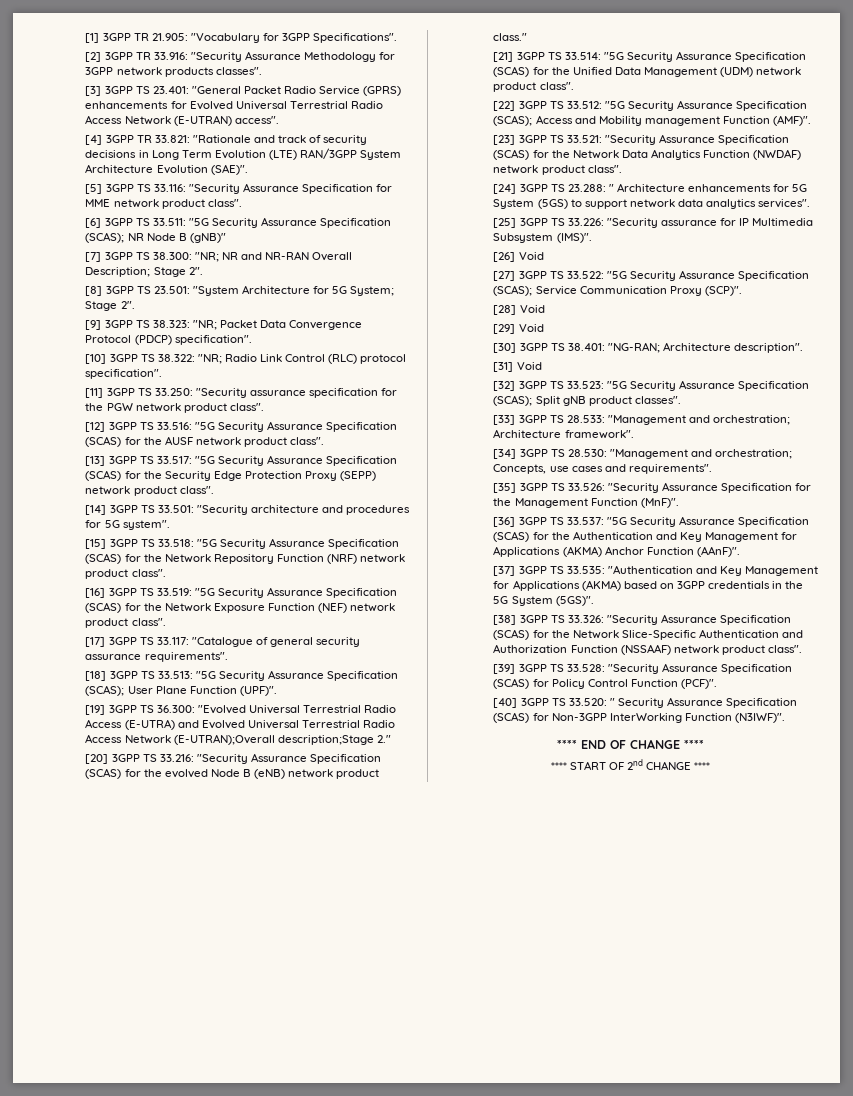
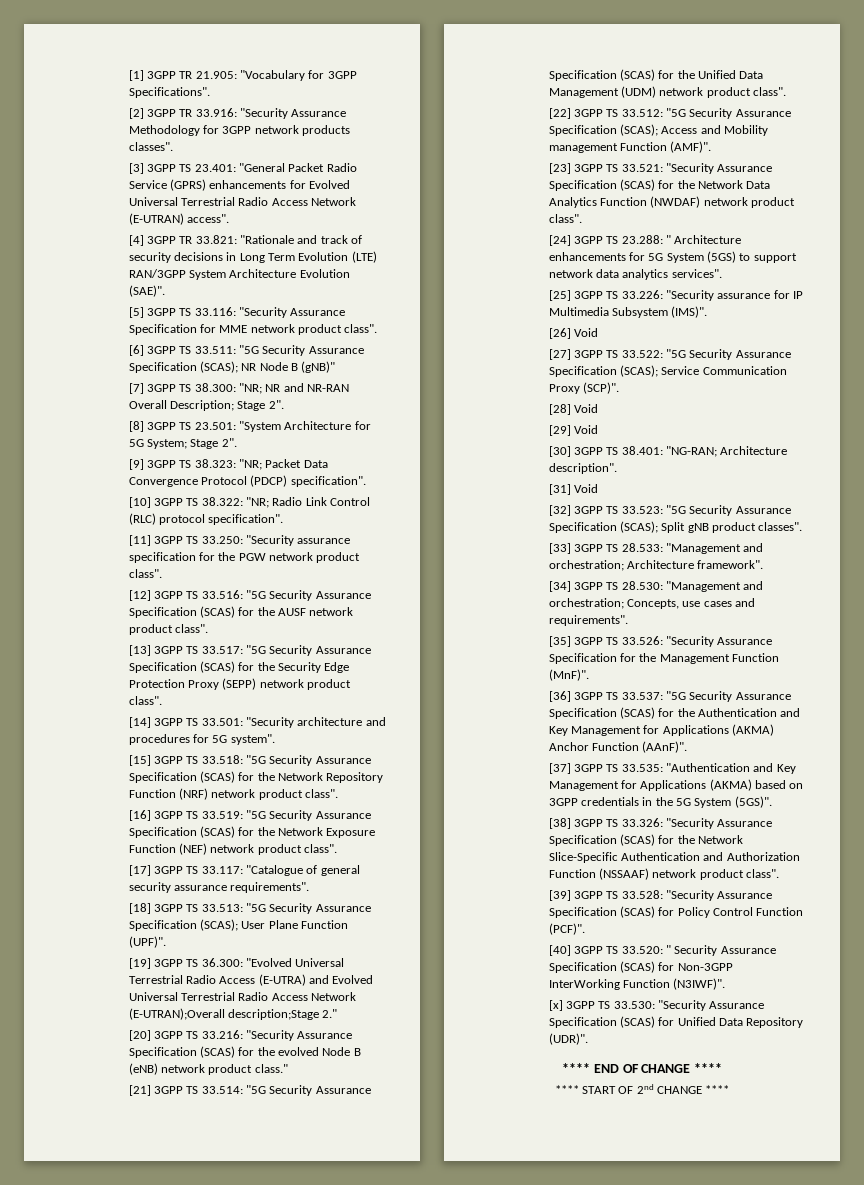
+ [x] 3GPP TS 33.530: "Security Assurance Specification (SCAS) for Unified Data Repository (UDR)".

